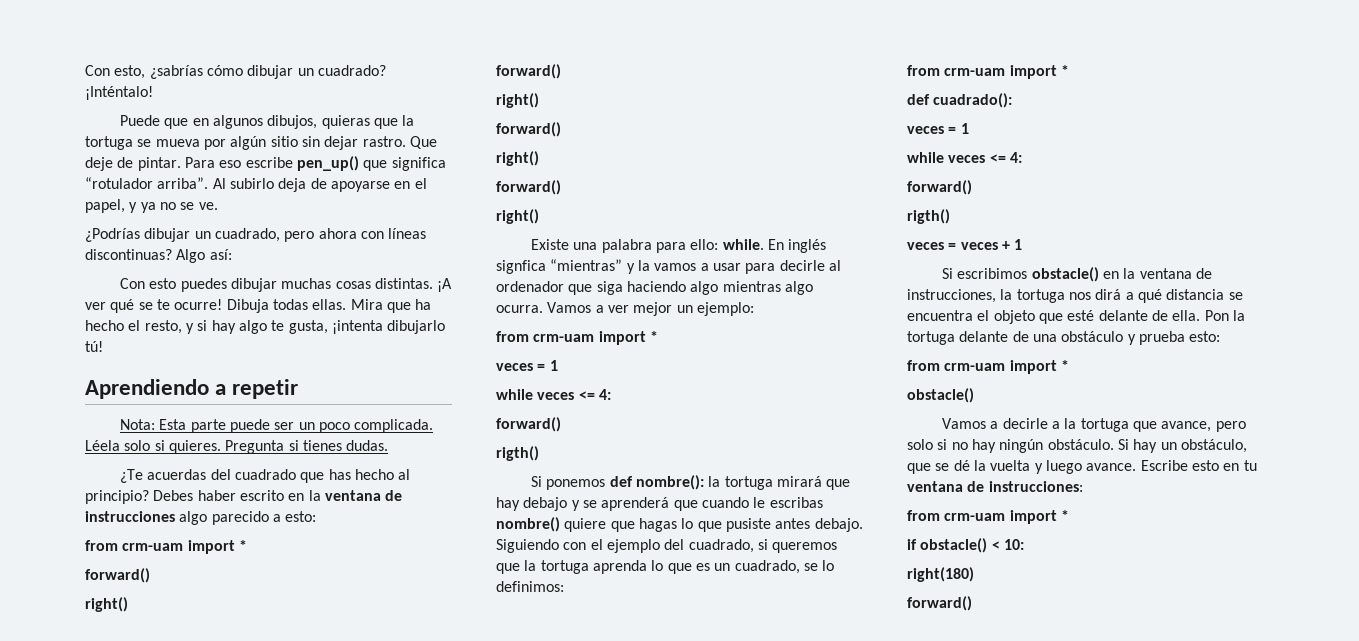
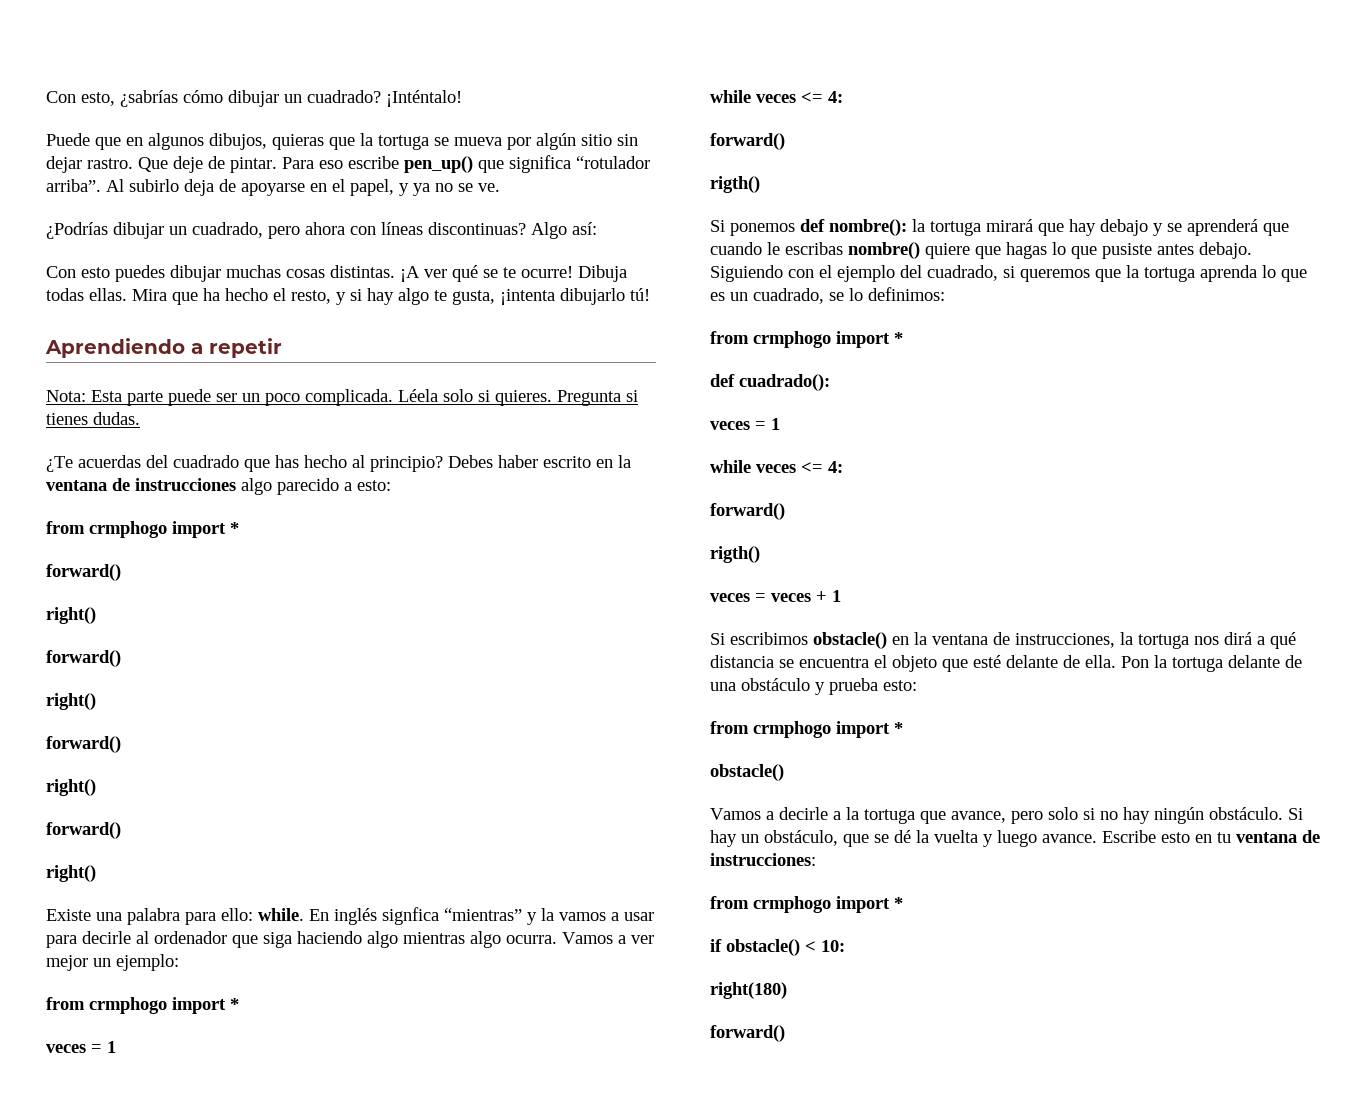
  Debes haber escrito en la ventana de instrucciones algo parecido a esto:
- from crm-uam import *
+ from crmphogo import *
  Vamos a ver mejor un ejemplo:
- from crm-uam import *
+ from crmphogo import *
  Siguiendo con el ejemplo del cuadrado, si queremos que la tortuga aprenda lo que es un cuadrado, se lo definimos:
- from crm-uam import *
+ from crmphogo import *
  Pon la tortuga delante de una obstáculo y prueba esto:
- from crm-uam import *
+ from crmphogo import *
  Escribe esto en tu ventana de instrucciones:
- from crm-uam import *
+ from crmphogo import *

